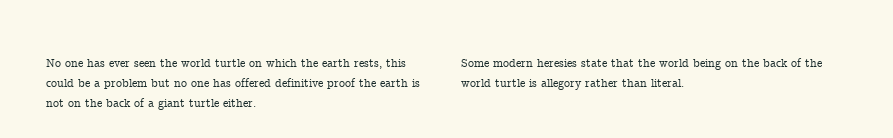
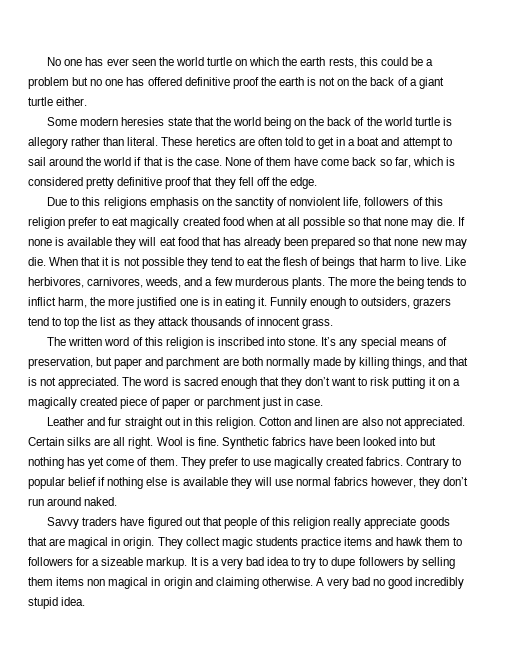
+ These heretics are often told to get in a boat and attempt to sail around the world if that is the case. None of them have come back so far, which is considered pretty definitive proof that they fell off the edge.
+ Due to this religions emphasis on the sanctity of nonviolent life, followers of this religion prefer to eat magically created food when at all possible so that none may die. If none is available they will eat food that has already been prepared so that none new may die. When that it is not possible they tend to eat the flesh of beings that harm to live. Like herbivores, carnivores, weeds, and a few murderous plants. The more the being tends to inflict harm, the more justified one is in eating it. Funnily enough to outsiders, grazers tend to top the list as they attack thousands of innocent grass.
+ The written word of this religion is inscribed into stone. It’s any special means of preservation, but paper and parchment are both normally made by killing things, and that is not appreciated. The word is sacred enough that they don’t want to risk putting it on a magically created piece of paper or parchment just in case.
+ Leather and fur straight out in this religion. Cotton and linen are also not appreciated. Certain silks are all right. Wool is fine. Synthetic fabrics have been looked into but nothing has yet come of them. They prefer to use magically created fabrics. Contrary to popular belief if nothing else is available they will use normal fabrics however, they don’t run around naked.
+ Savvy traders have figured out that people of this religion really appreciate goods that are magical in origin. They collect magic students practice items and hawk them to followers for a sizeable markup. It is a very bad idea to try to dupe followers by selling them items non magical in origin and claiming otherwise. A very bad no good incredibly stupid idea.

